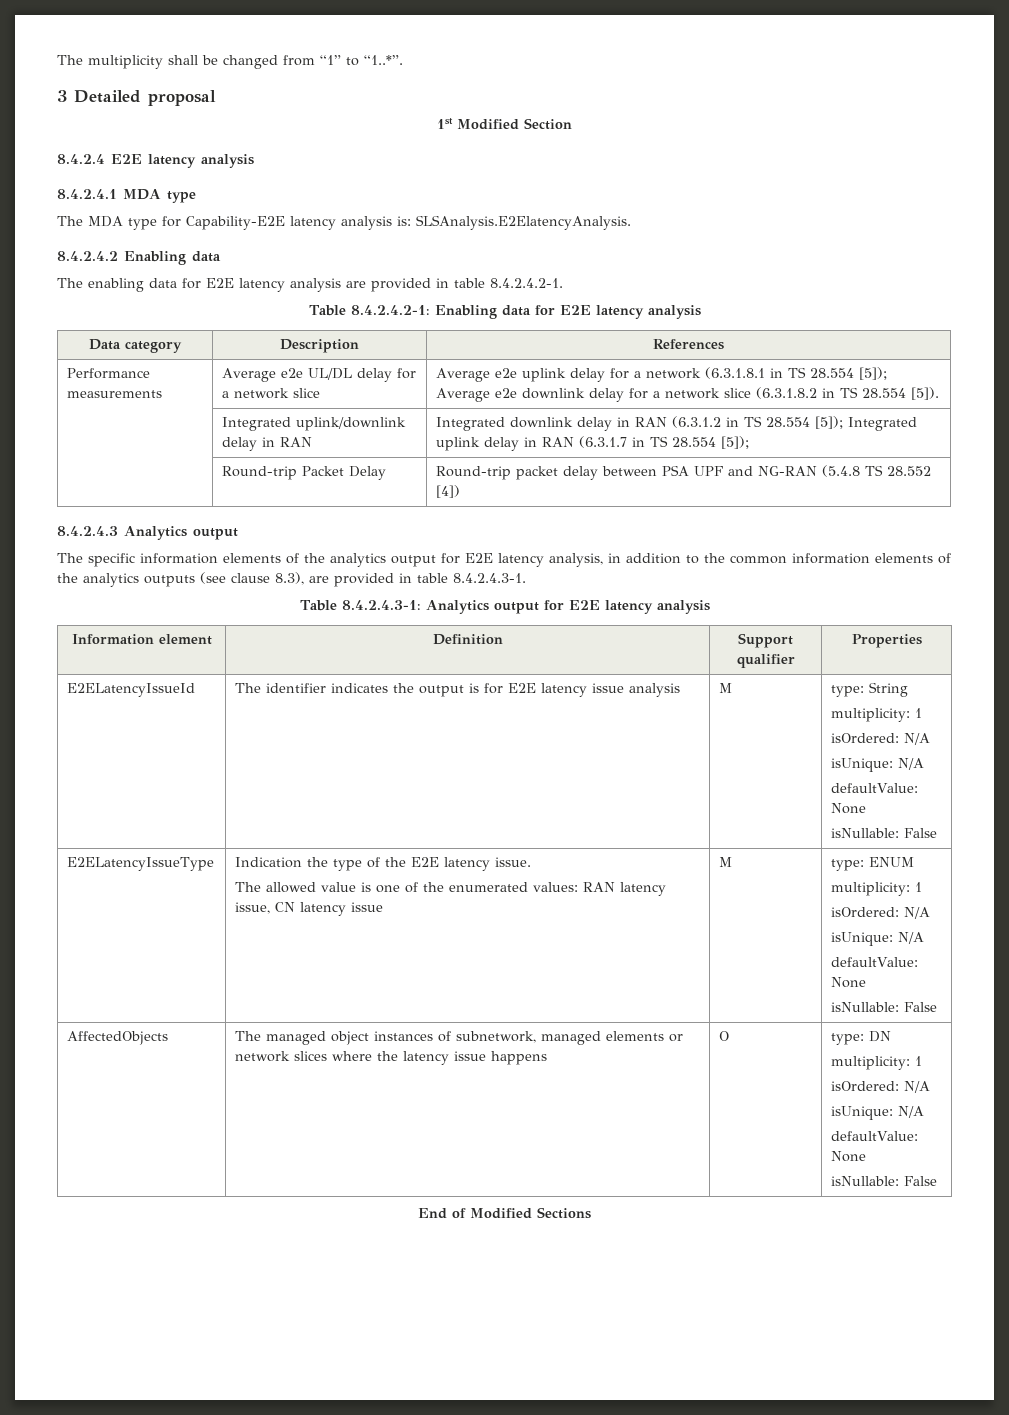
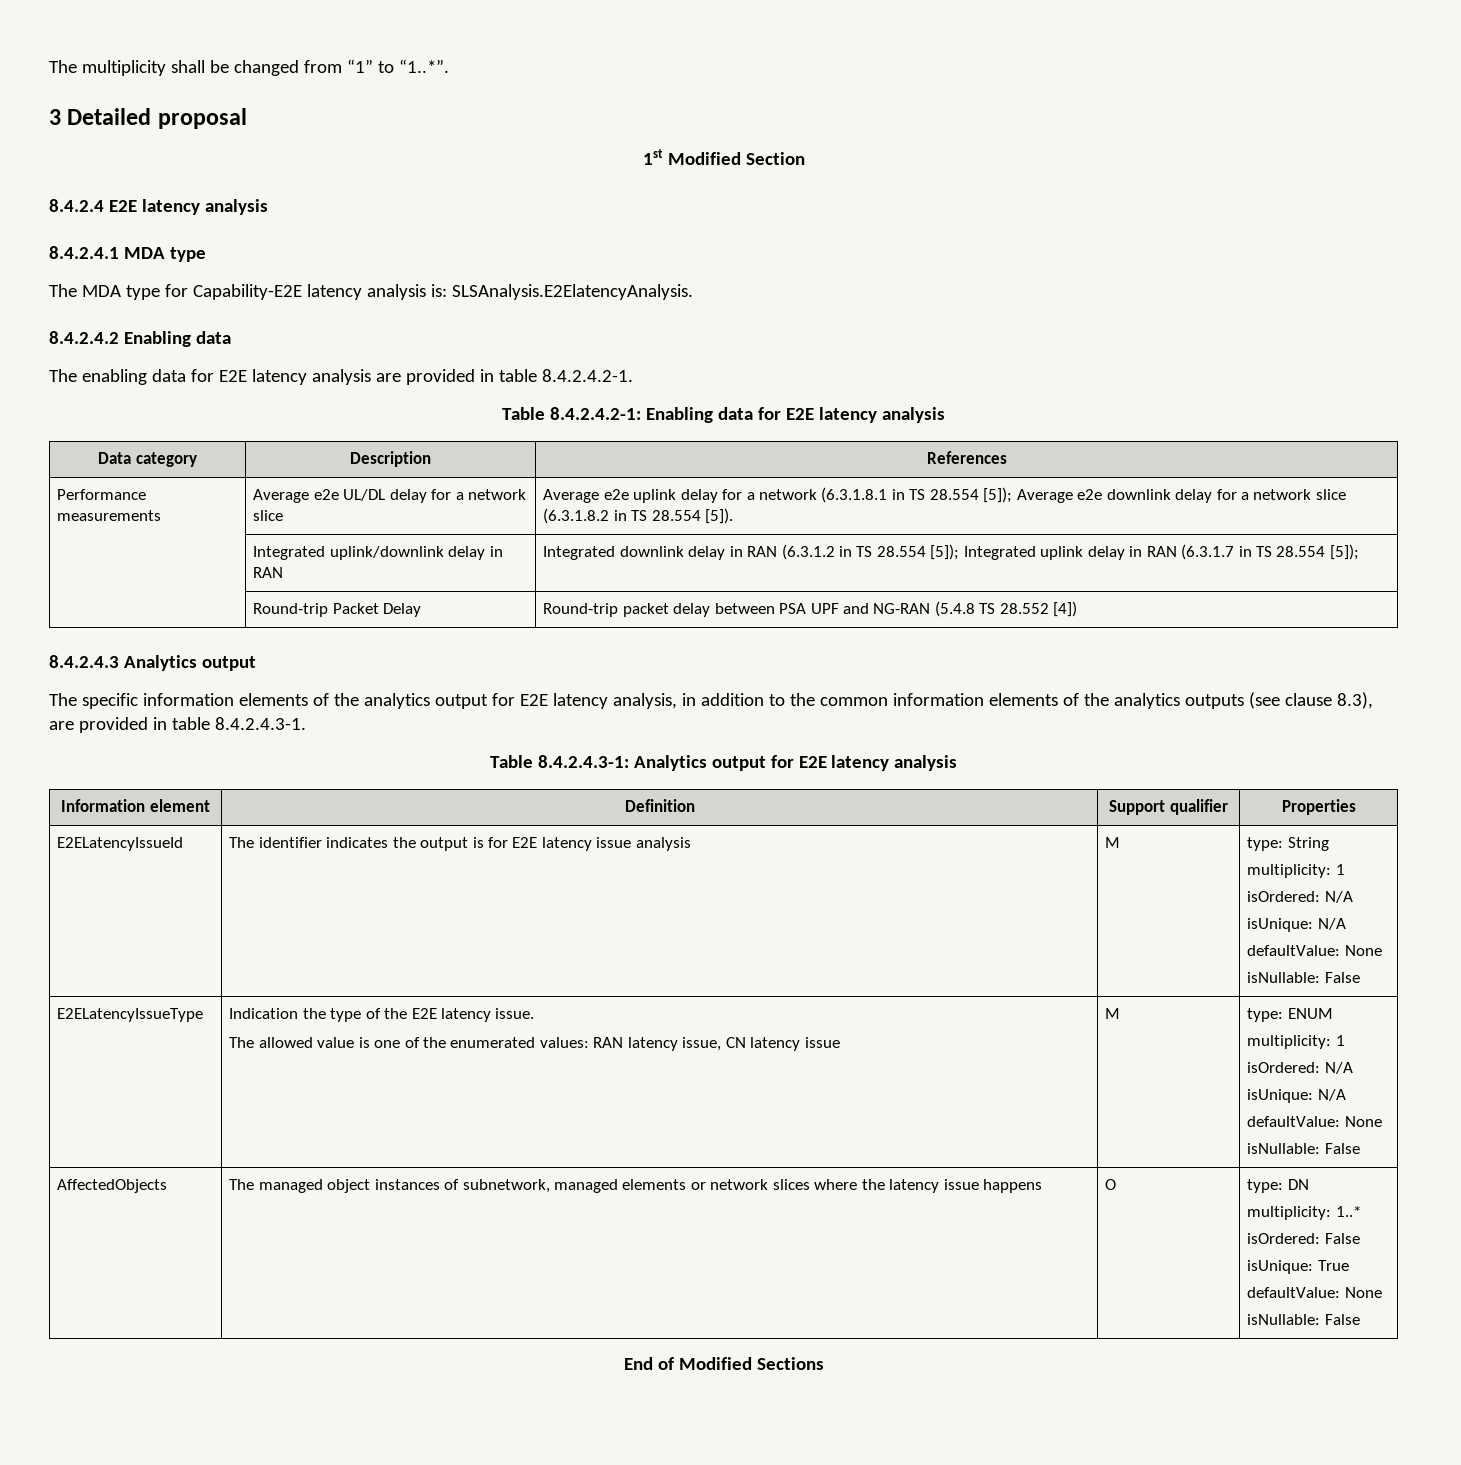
  AffectedObjects | The managed object instances of subnetwork, managed elements or network slices where the latency issue happens | O | type: DN
- multiplicity: 1
- isOrdered: N/A
- isUnique: N/A
+ multiplicity: 1..*
+ isOrdered: False
+ isUnique: True

